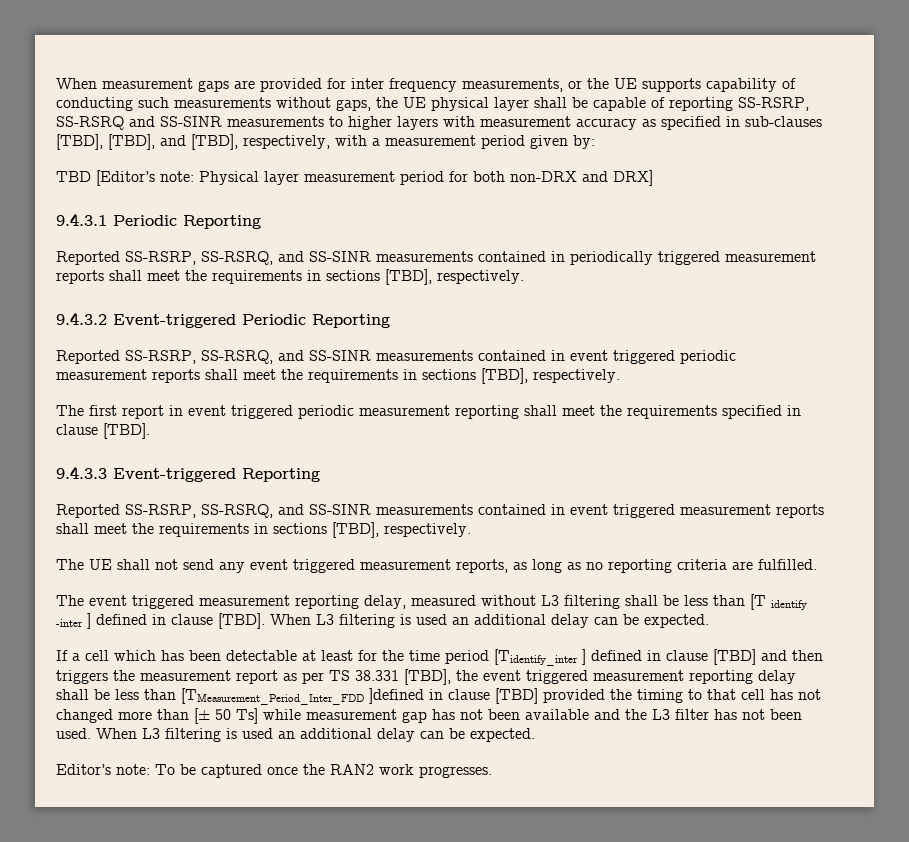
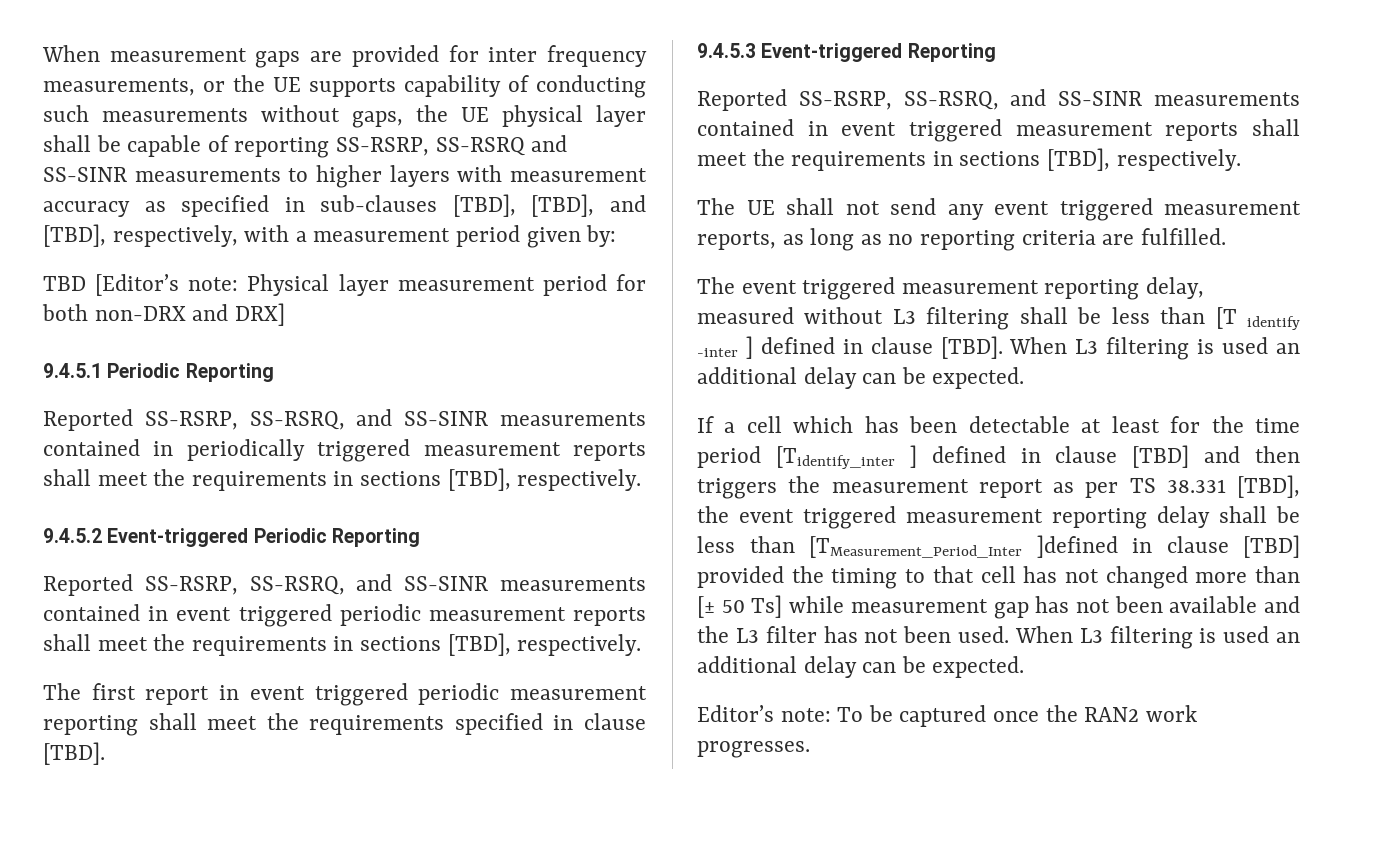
- 9.4.3.1 Periodic Reporting
+ 9.4.5.1 Periodic Reporting
- 9.4.3.2 Event-triggered Periodic Reporting
+ 9.4.5.2 Event-triggered Periodic Reporting
- 9.4.3.3 Event-triggered Reporting
+ 9.4.5.3 Event-triggered Reporting
- If a cell which has been detectable at least for the time period [Tidentify_inter ] defined in clause [TBD] and then triggers the measurement report as per TS 38.331 [TBD], the event triggered measurement reporting delay shall be less than [TMeasurement_Period_Inter_FDD ]defined in clause [TBD] provided the timing to that cell has not changed more than [± 50 Ts] while measurement gap has not been available and the L3 filter has not been used.
+ If a cell which has been detectable at least for the time period [Tidentify_inter ] defined in clause [TBD] and then triggers the measurement report as per TS 38.331 [TBD], the event triggered measurement reporting delay shall be less than [TMeasurement_Period_Inter ]defined in clause [TBD] provided the timing to that cell has not changed more than [± 50 Ts] while measurement gap has not been available and the L3 filter has not been used.

